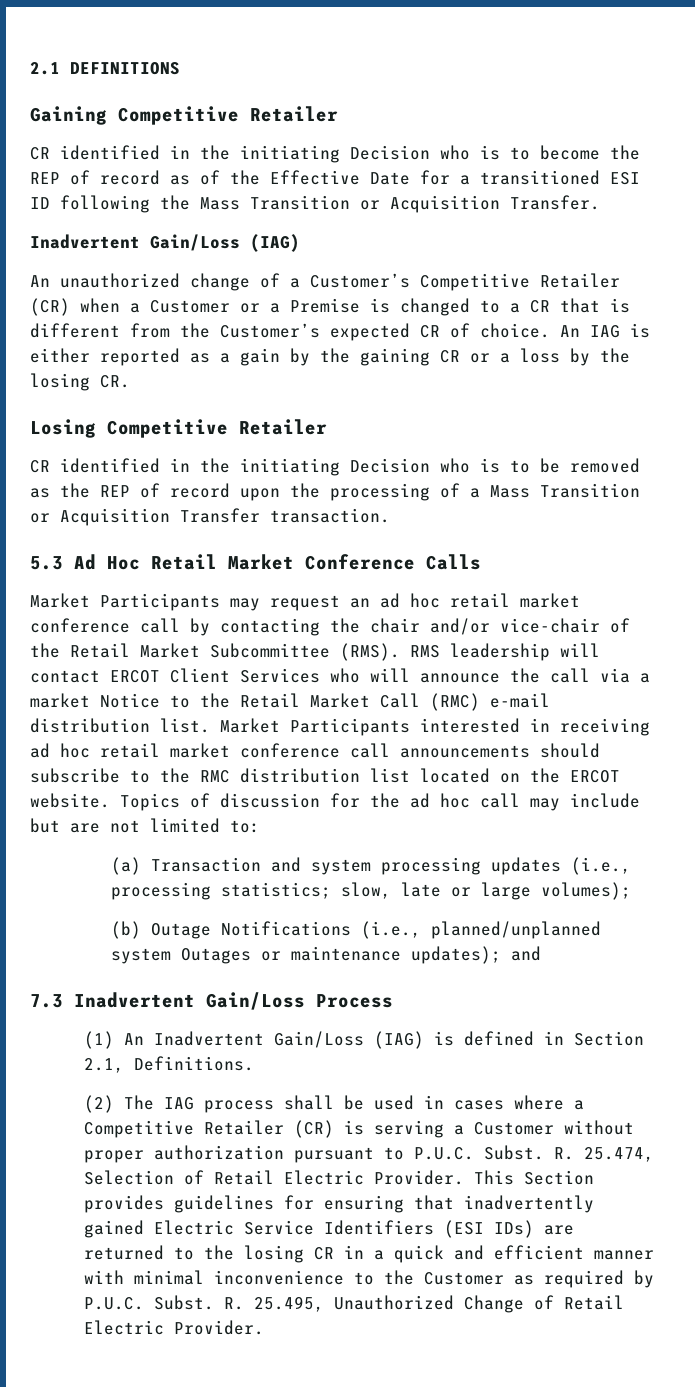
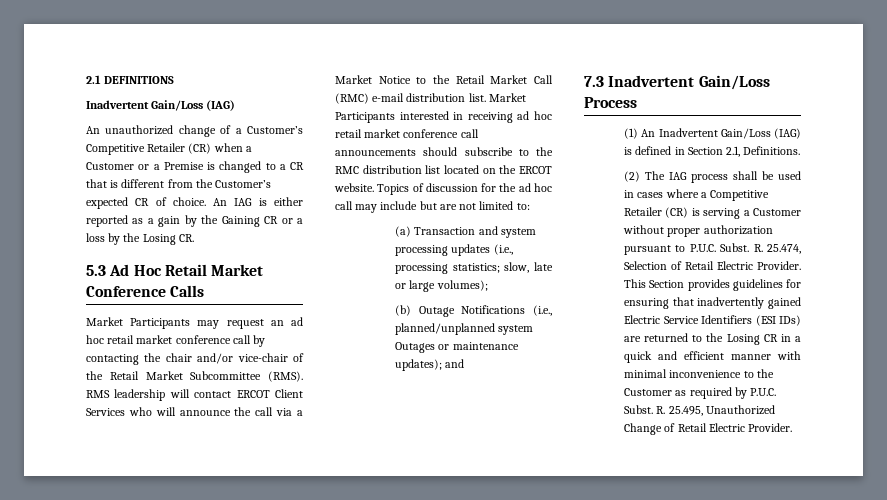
- Gaining Competitive Retailer
- CR identified in the initiating Decision who is to become the REP of record as of the Effective Date for a transitioned ESI ID following the Mass Transition or Acquisition Transfer.
- An IAG is either reported as a gain by the gaining CR or a loss by the losing CR.
+ An IAG is either reported as a gain by the Gaining CR or a loss by the Losing CR.
- Losing Competitive Retailer
- CR identified in the initiating Decision who is to be removed as the REP of record upon the processing of a Mass Transition or Acquisition Transfer transaction.
- RMS leadership will contact ERCOT Client Services who will announce the call via a market Notice to the Retail Market Call (RMC) e-mail distribution list.
+ RMS leadership will contact ERCOT Client Services who will announce the call via a Market Notice to the Retail Market Call (RMC) e-mail distribution list.
- This Section provides guidelines for ensuring that inadvertently gained Electric Service Identifiers (ESI IDs) are returned to the losing CR in a quick and efficient manner with minimal inconvenience to the Customer as required by P.U.C. Subst.
+ This Section provides guidelines for ensuring that inadvertently gained Electric Service Identifiers (ESI IDs) are returned to the Losing CR in a quick and efficient manner with minimal inconvenience to the Customer as required by P.U.C. Subst.

